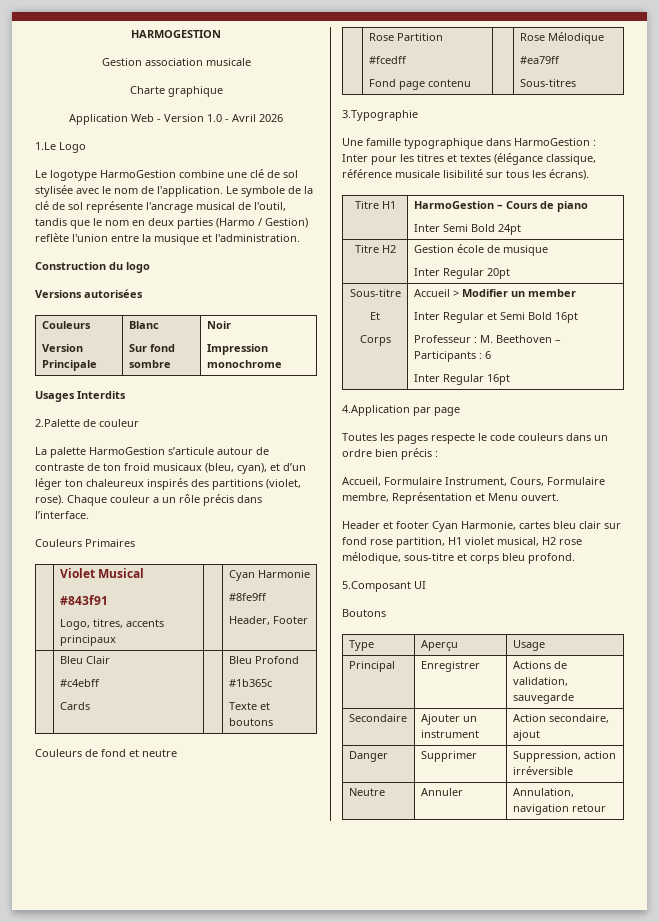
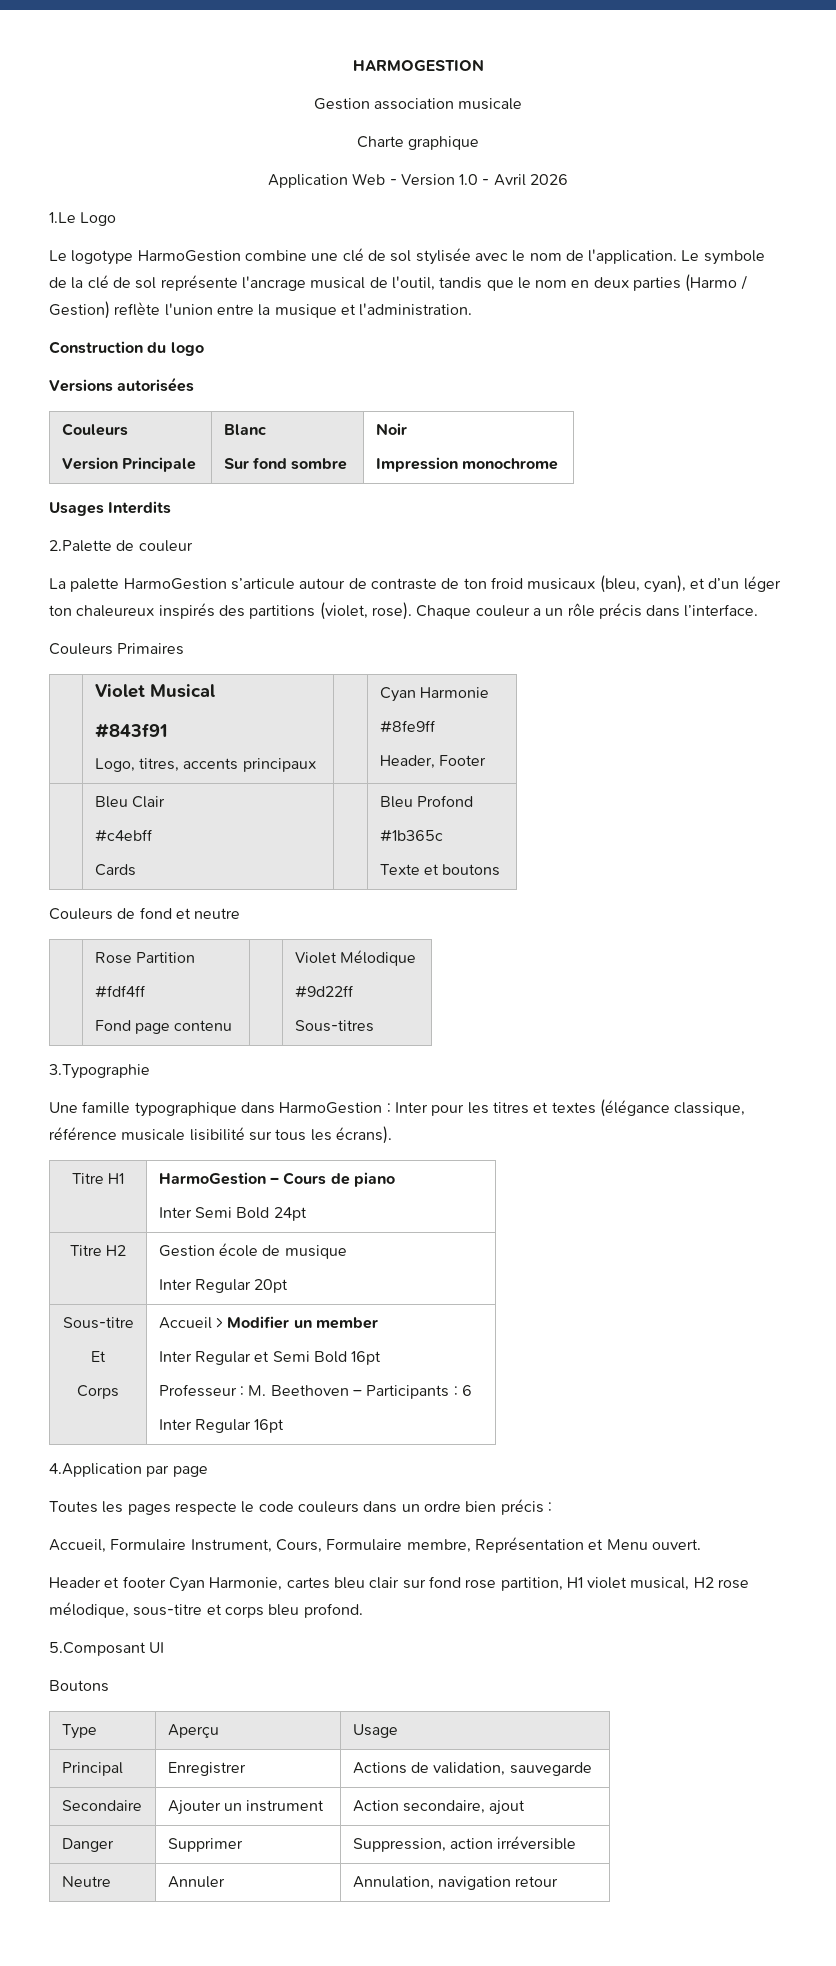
  | Rose Partition
- #fcedff
- Fond page contenu | | Rose Mélodique
- #ea79ff
+ #fdf4ff
+ Fond page contenu | | Violet Mélodique
+ #9d22ff

